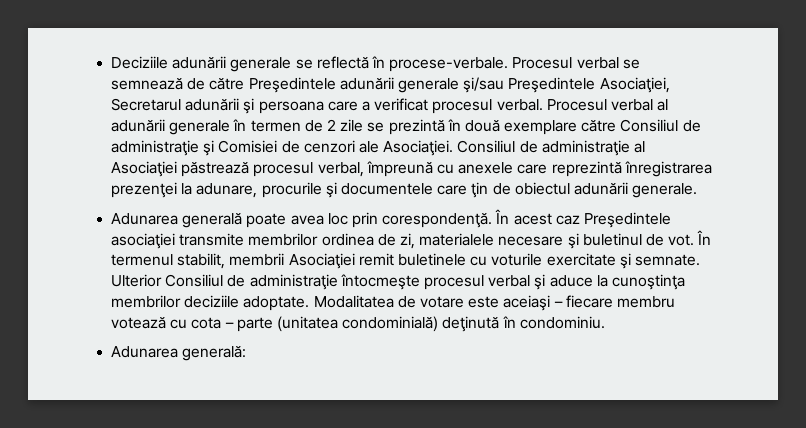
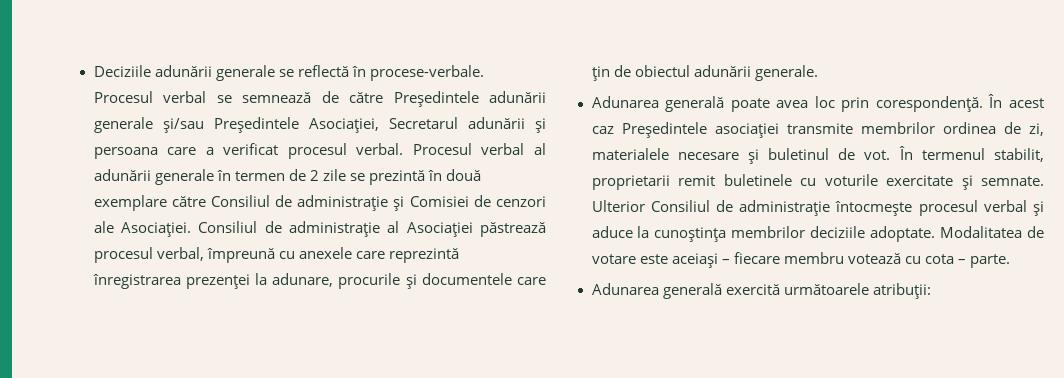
- În termenul stabilit, membrii Asociaţiei remit buletinele cu voturile exercitate şi semnate.
+ În termenul stabilit, proprietarii remit buletinele cu voturile exercitate şi semnate.
- Modalitatea de votare este aceiaşi – fiecare membru votează cu cota – parte (unitatea condominială) deţinută în condominiu.
- Adunarea generală:
+ Modalitatea de votare este aceiaşi – fiecare membru votează cu cota – parte.
+ Adunarea generală exercită următoarele atribuţii:

